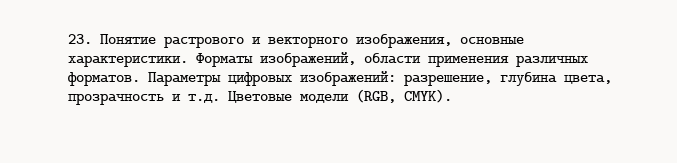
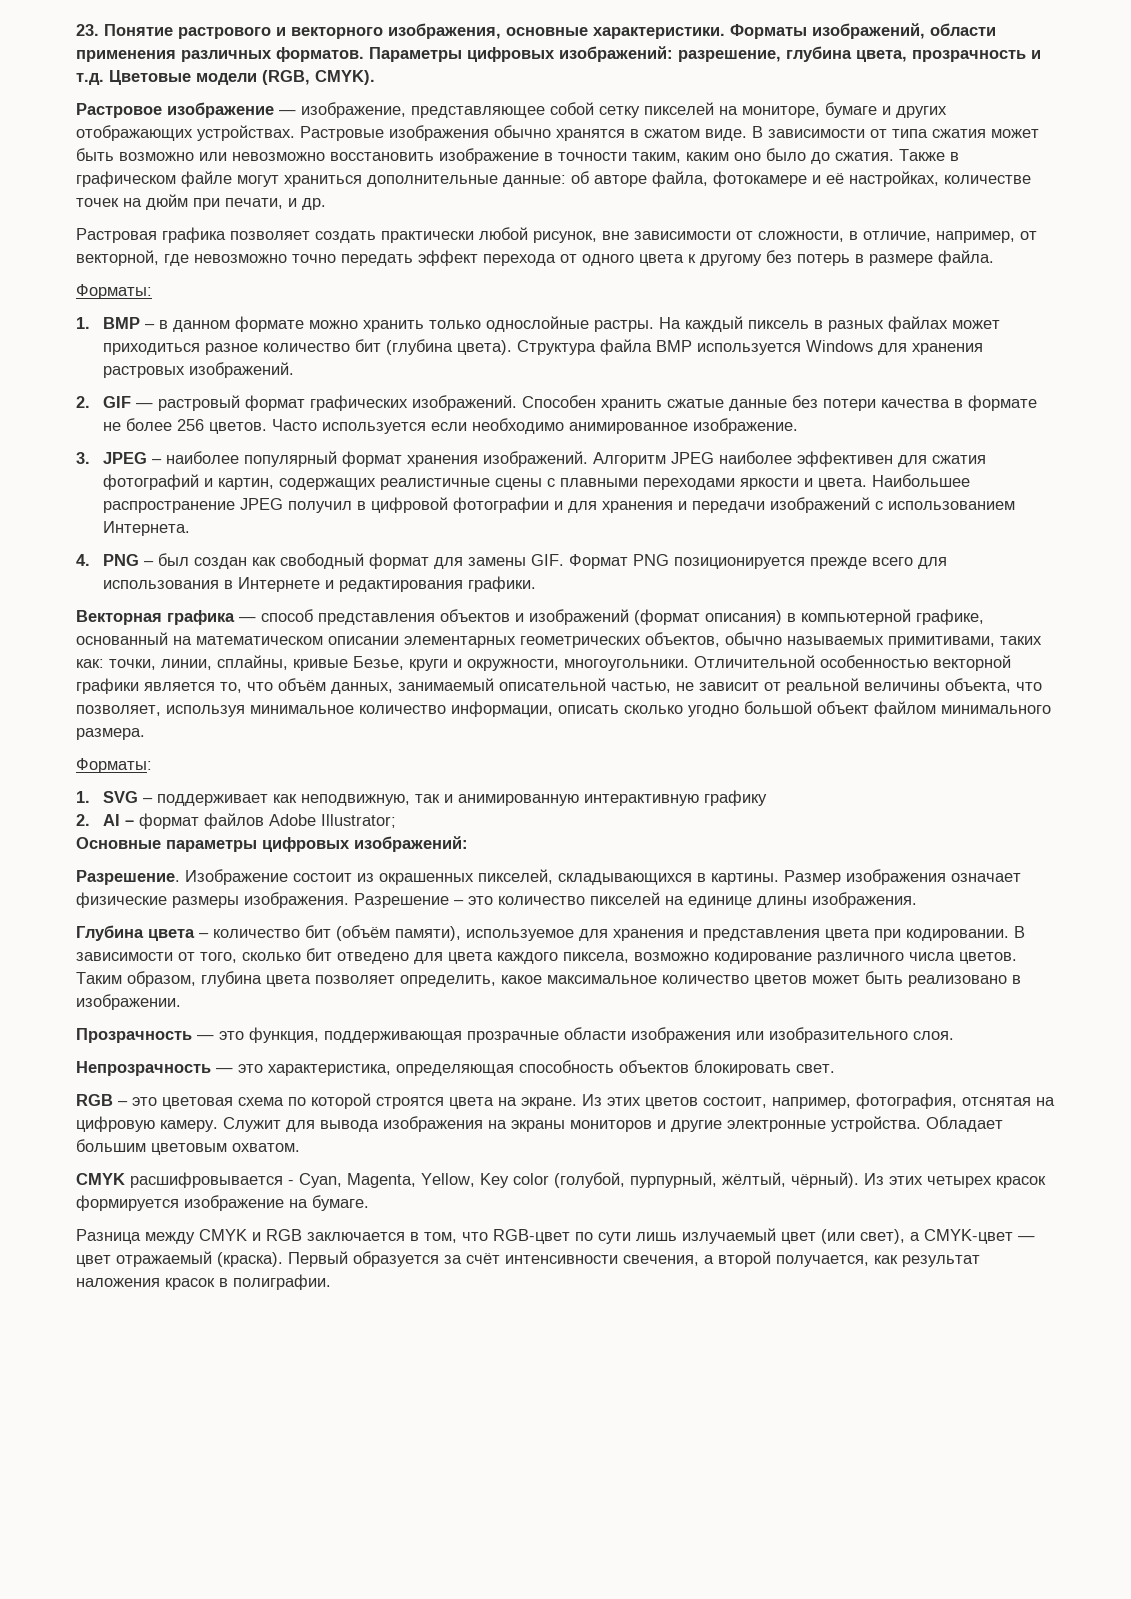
+ Растровое изображение — изображение, представляющее собой сетку пикселей на мониторе, бумаге и других отображающих устройствах. Растровые изображения обычно хранятся в сжатом виде. В зависимости от типа сжатия может быть возможно или невозможно восстановить изображение в точности таким, каким оно было до сжатия. Также в графическом файле могут храниться дополнительные данные: об авторе файла, фотокамере и её настройках, количестве точек на дюйм при печати, и др.
+ Растровая графика позволяет создать практически любой рисунок, вне зависимости от сложности, в отличие, например, от векторной, где невозможно точно передать эффект перехода от одного цвета к другому без потерь в размере файла.
+ Форматы:
+ 1. BMP – в данном формате можно хранить только однослойные растры. На каждый пиксель в разных файлах может приходиться разное количество бит (глубина цвета). Структура файла BMP используется Windows для хранения растровых изображений.
+ 2. GIF — растровый формат графических изображений. Способен хранить сжатые данные без потери качества в формате не более 256 цветов. Часто используется если необходимо анимированное изображение.
+ 3. JPEG – наиболее популярный формат хранения изображений. Алгоритм JPEG наиболее эффективен для сжатия фотографий и картин, содержащих реалистичные сцены с плавными переходами яркости и цвета. Наибольшее распространение JPEG получил в цифровой фотографии и для хранения и передачи изображений с использованием Интернета.
+ 4. PNG – был создан как свободный формат для замены GIF. Формат PNG позиционируется прежде всего для использования в Интернете и редактирования графики.
+ Векторная графика — способ представления объектов и изображений (формат описания) в компьютерной графике, основанный на математическом описании элементарных геометрических объектов, обычно называемых примитивами, таких как: точки, линии, сплайны, кривые Безье, круги и окружности, многоугольники. Отличительной особенностью векторной графики является то, что объём данных, занимаемый описательной частью, не зависит от реальной величины объекта, что позволяет, используя минимальное количество информации, описать сколько угодно большой объект файлом минимального размера.
+ Форматы:
+ 1. SVG – поддерживает как неподвижную, так и анимированную интерактивную графику
+ 2. AI – формат файлов Adobe Illustrator;
+ Основные параметры цифровых изображений:
+ Разрешение. Изображение состоит из окрашенных пикселей, складывающихся в картины. Размер изображения означает физические размеры изображения. Разрешение – это количество пикселей на единице длины изображения.
+ Глубина цвета – количество бит (объём памяти), используемое для хранения и представления цвета при кодировании. В зависимости от того, сколько бит отведено для цвета каждого пиксела, возможно кодирование различного числа цветов. Таким образом, глубина цвета позволяет определить, какое максимальное количество цветов может быть реализовано в изображении.
+ Прозрачность — это функция, поддерживающая прозрачные области изображения или изобразительного слоя.
+ Непрозрачность — это характеристика, определяющая способность объектов блокировать свет.
+ RGB – это цветовая схема по которой строятся цвета на экране. Из этих цветов состоит, например, фотография, отснятая на цифровую камеру. Служит для вывода изображения на экраны мониторов и другие электронные устройства. Обладает большим цветовым охватом.
+ CMYK расшифровывается - Cyan, Magenta, Yellow, Key color (голубой, пурпурный, жёлтый, чёрный). Из этих четырех красок формируется изображение на бумаге.
+ Разница между CMYK и RGB заключается в том, что RGB-цвет по сути лишь излучаемый цвет (или свет), а CMYK-цвет — цвет отражаемый (краска). Первый образуется за счёт интенсивности свечения, а второй получается, как результат наложения красок в полиграфии.

